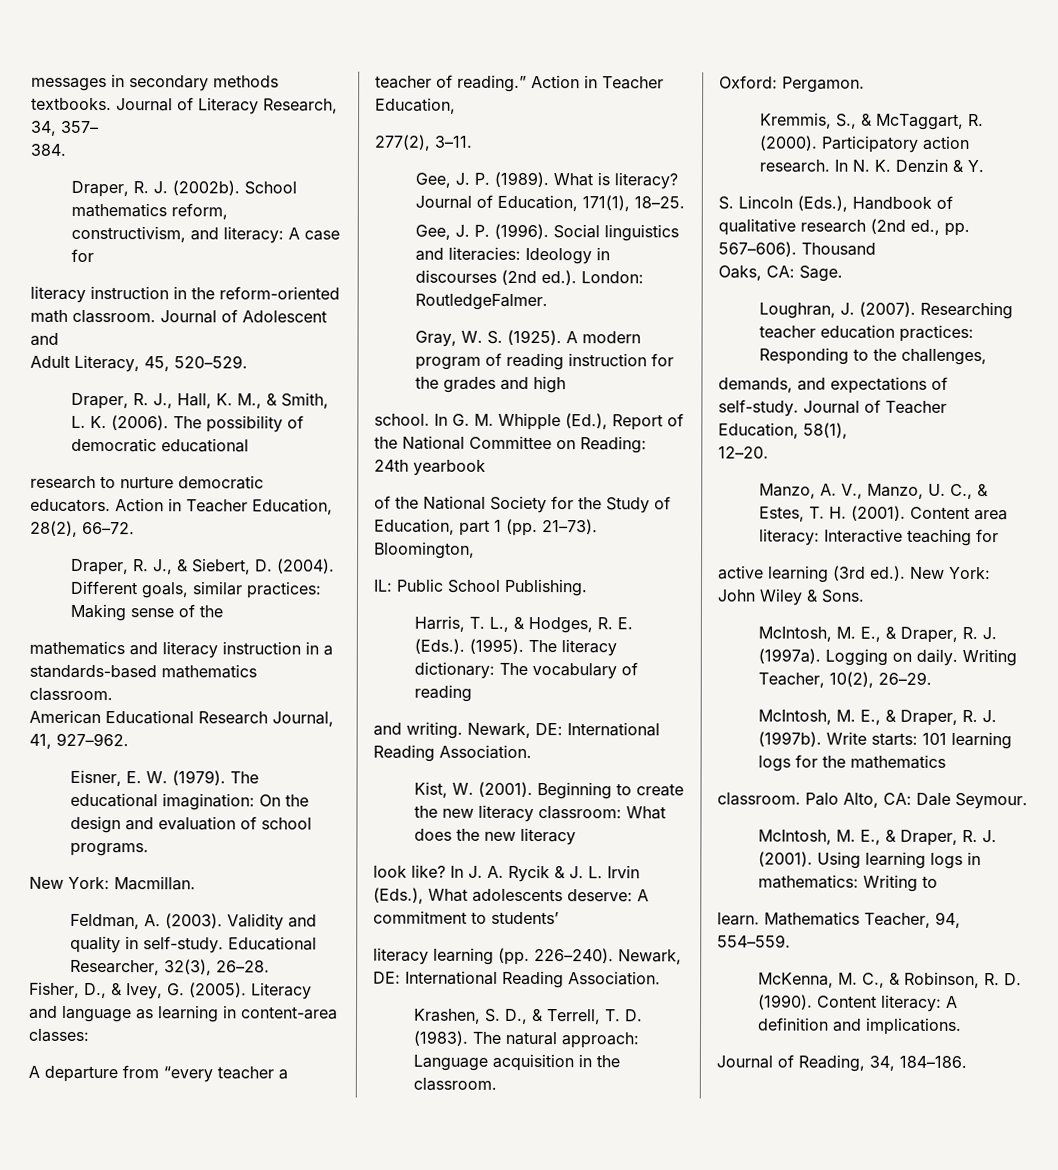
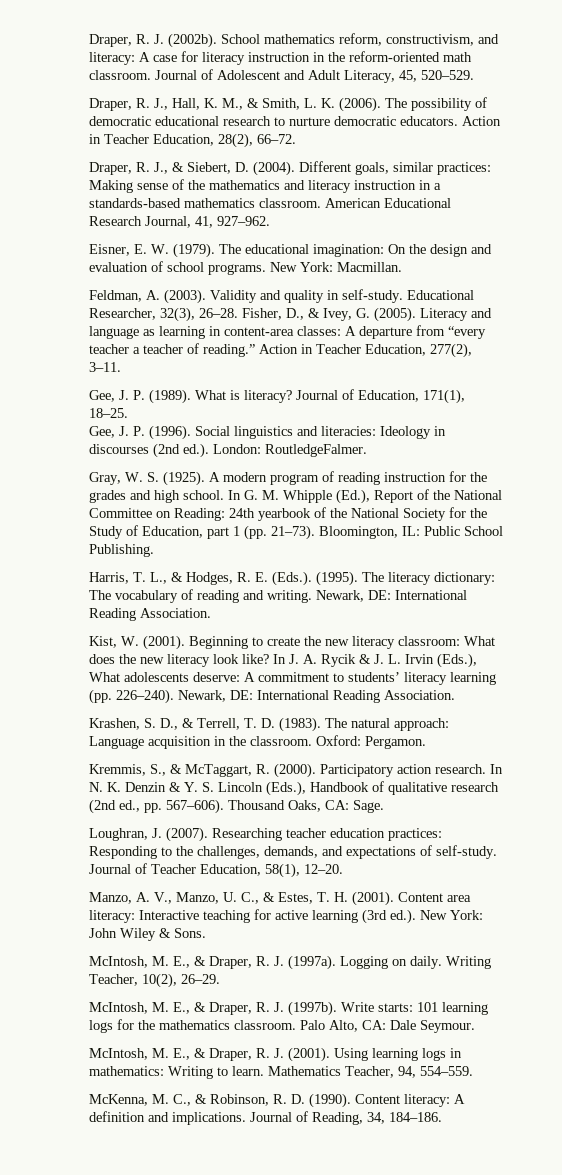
- messages in secondary methods textbooks. Journal of Literacy Research, 34, 357–
- 384.
- School mathematics reform, constructivism, and literacy: A case for
- literacy instruction in the reform-oriented math classroom.
+ School mathematics reform, constructivism, and literacy: A case for literacy instruction in the reform-oriented math classroom.
- Journal of Adolescent and
- Adult Literacy, 45, 520–529.
+ Journal of Adolescent and Adult Literacy, 45, 520–529.
- The possibility of democratic educational
- research to nurture democratic educators.
+ The possibility of democratic educational research to nurture democratic educators.
- Different goals, similar practices: Making sense of the
- mathematics and literacy instruction in a standards-based mathematics classroom.
- American Educational Research Journal, 41, 927–962.
+ Different goals, similar practices: Making sense of the mathematics and literacy instruction in a standards-based mathematics classroom. American Educational Research Journal, 41, 927–962.
- The educational imagination: On the design and evaluation of school programs.
- New York: Macmillan.
+ The educational imagination: On the design and evaluation of school programs. New York: Macmillan.
- Educational Researcher, 32(3), 26–28.
- Fisher, D., & Ivey, G. (2005).
+ Educational Researcher, 32(3), 26–28. Fisher, D., & Ivey, G. (2005).
- Literacy and language as learning in content-area classes:
- A departure from “every teacher a teacher of reading.” Action in Teacher Education,
- 277(2), 3–11.
+ Literacy and language as learning in content-area classes: A departure from “every teacher a teacher of reading.” Action in Teacher Education, 277(2), 3–11.
- A modern program of reading instruction for the grades and high
- school.
+ A modern program of reading instruction for the grades and high school.
- In G. M. Whipple (Ed.), Report of the National Committee on Reading: 24th yearbook
- of the National Society for the Study of Education, part 1 (pp. 21–73).
+ In G. M. Whipple (Ed.), Report of the National Committee on Reading: 24th yearbook of the National Society for the Study of Education, part 1 (pp. 21–73).
- Bloomington,
- IL: Public School Publishing.
+ Bloomington, IL: Public School Publishing.
- The literacy dictionary: The vocabulary of reading
- and writing.
+ The literacy dictionary: The vocabulary of reading and writing.
- Beginning to create the new literacy classroom: What does the new literacy
- look like?
+ Beginning to create the new literacy classroom: What does the new literacy look like?
- In J. A. Rycik & J. L. Irvin (Eds.), What adolescents deserve: A commitment to students’
- literacy learning (pp. 226–240).
+ In J. A. Rycik & J. L. Irvin (Eds.), What adolescents deserve: A commitment to students’ literacy learning (pp. 226–240).
- The natural approach: Language acquisition in the classroom.
- Oxford: Pergamon.
+ The natural approach: Language acquisition in the classroom. Oxford: Pergamon.
- In N. K. Denzin & Y.
- S. Lincoln (Eds.), Handbook of qualitative research (2nd ed., pp. 567–606).
+ In N. K. Denzin & Y. S. Lincoln (Eds.), Handbook of qualitative research (2nd ed., pp. 567–606).
- Thousand
- Oaks, CA: Sage.
+ Thousand Oaks, CA: Sage.
- Researching teacher education practices: Responding to the challenges,
- demands, and expectations of self-study.
+ Researching teacher education practices: Responding to the challenges, demands, and expectations of self-study.
- Journal of Teacher Education, 58(1),
- 12–20.
+ Journal of Teacher Education, 58(1), 12–20.
- Content area literacy: Interactive teaching for
- active learning (3rd ed.). New York: John Wiley & Sons.
+ Content area literacy: Interactive teaching for active learning (3rd ed.). New York: John Wiley & Sons.
- Write starts: 101 learning logs for the mathematics
- classroom.
+ Write starts: 101 learning logs for the mathematics classroom.
- Using learning logs in mathematics: Writing to
- learn.
+ Using learning logs in mathematics: Writing to learn.
- Content literacy: A definition and implications.
- Journal of Reading, 34, 184–186.
+ Content literacy: A definition and implications. Journal of Reading, 34, 184–186.

